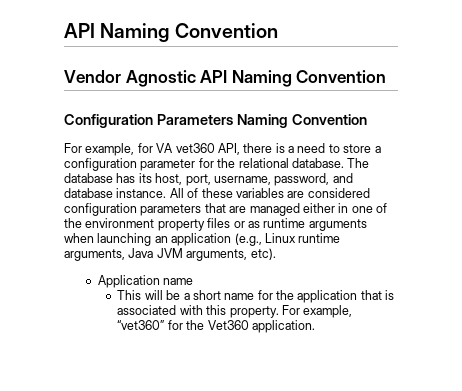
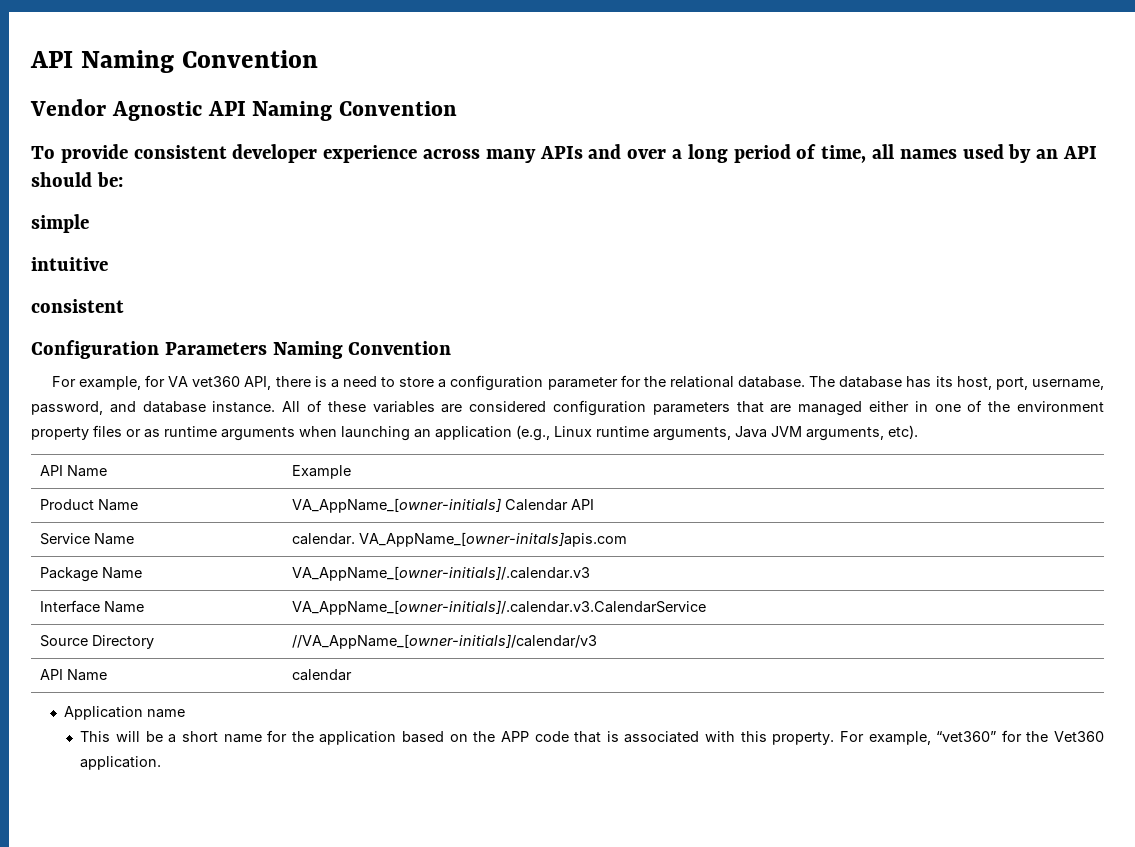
+ To provide consistent developer experience across many APIs and over a long period of time, all names used by an API should be:
+ simple
+ intuitive
+ consistent
+ API Name | Example
+ Product Name | VA_AppName_[owner-initials] Calendar API
+ Service Name | calendar. VA_AppName_[owner-initals]apis.com
+ Package Name | VA_AppName_[owner-initials]/.calendar.v3
+ Interface Name | VA_AppName_[owner-initials]/.calendar.v3.CalendarService
+ Source Directory | //VA_AppName_[owner-initials]/calendar/v3
+ API Name | calendar
- This will be a short name for the application that is associated with this property.
+ This will be a short name for the application based on the APP code that is associated with this property.

